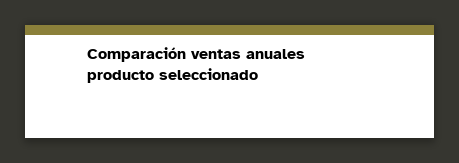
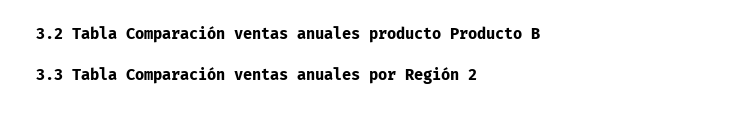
- Comparación ventas anuales producto seleccionado
+ 3.2 Tabla Comparación ventas anuales producto Producto B
+ 3.3 Tabla Comparación ventas anuales por Región 2

